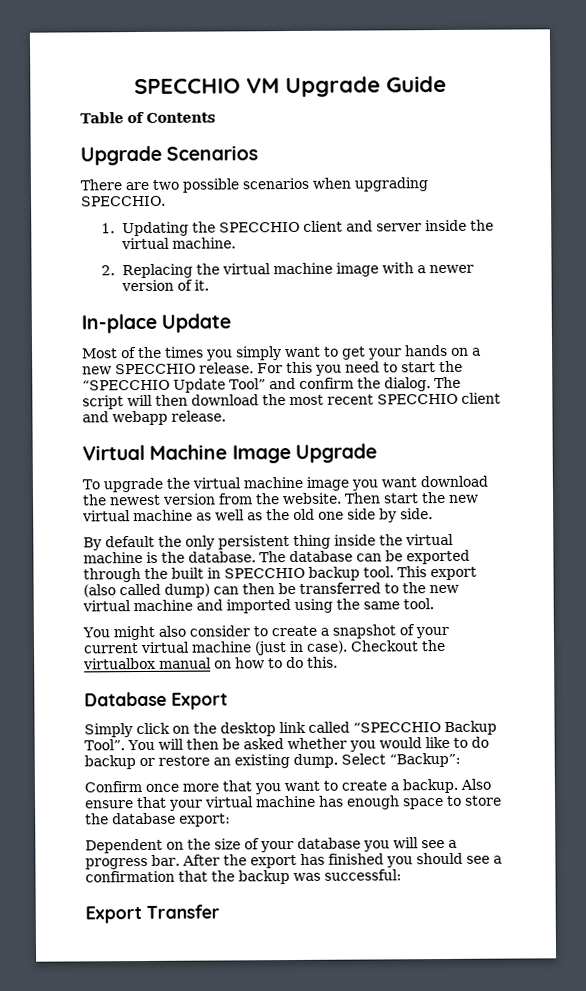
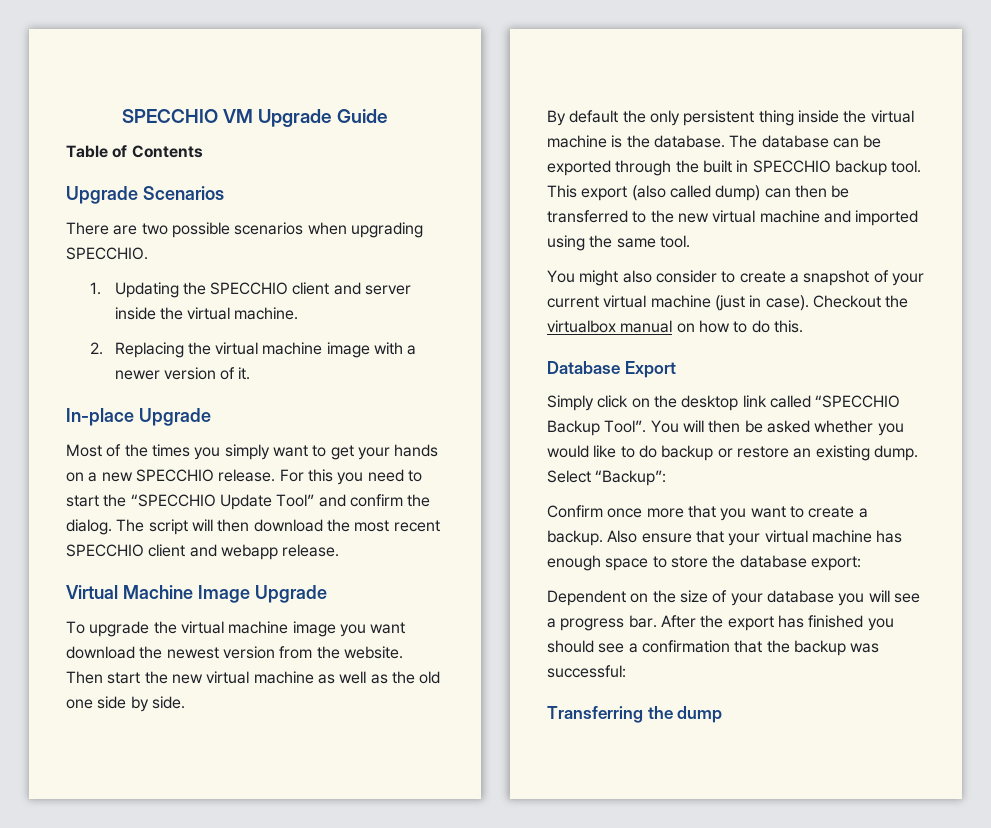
- In-place Update
+ In-place Upgrade
- Export Transfer
+ Transferring the dump

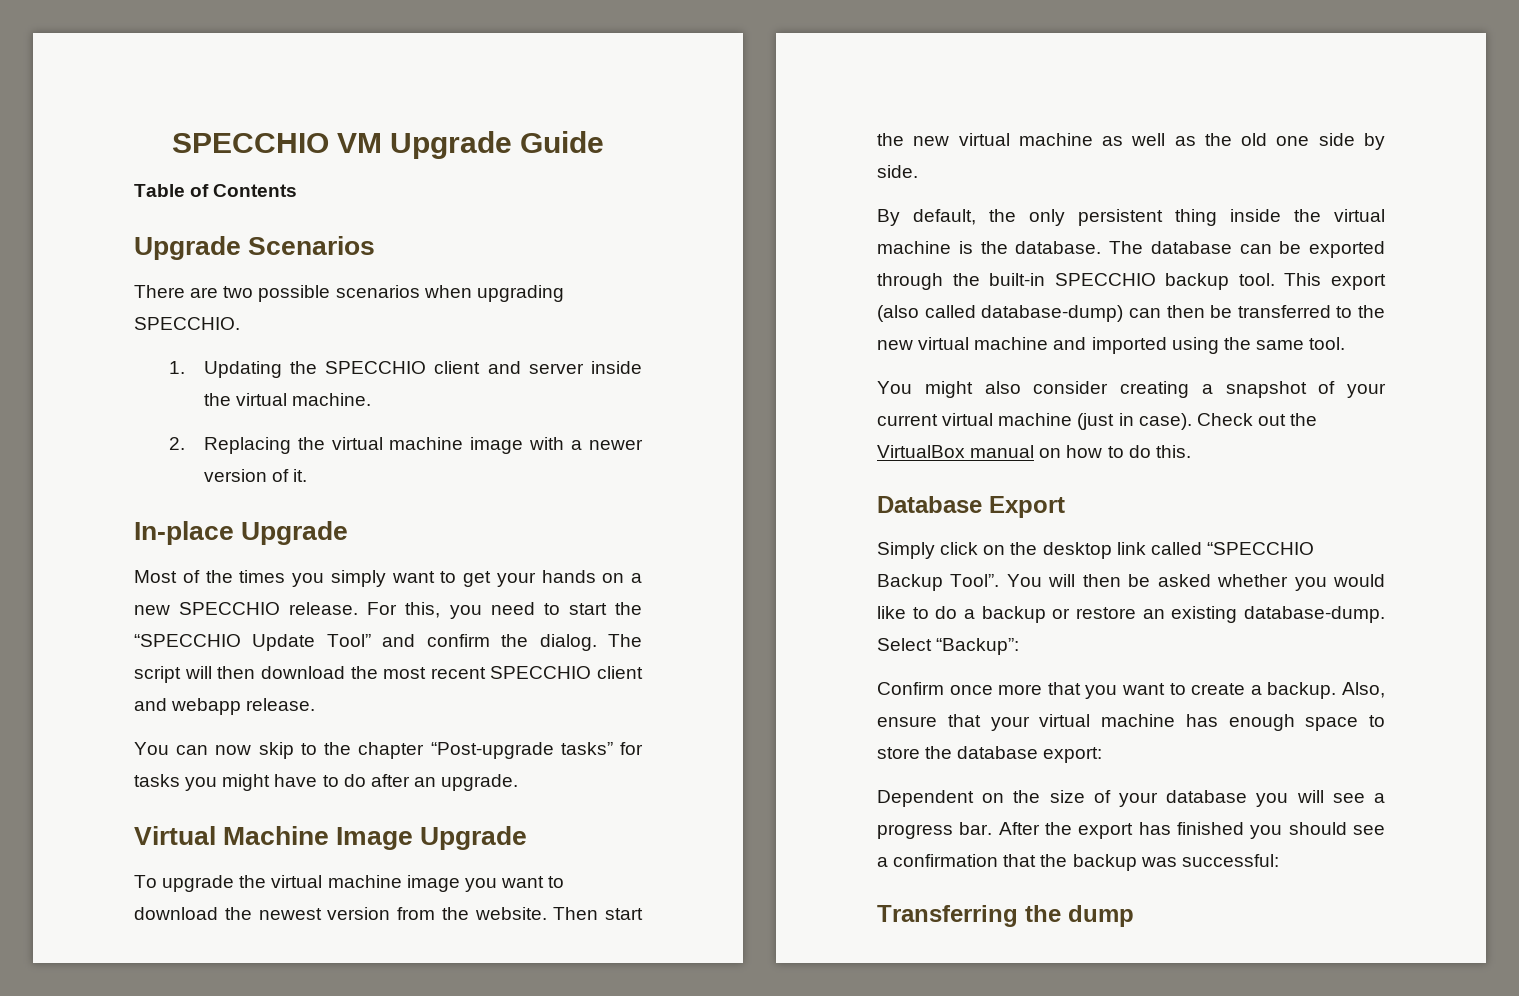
- For this you need to start the “SPECCHIO Update Tool” and confirm the dialog.
+ For this, you need to start the “SPECCHIO Update Tool” and confirm the dialog.
+ You can now skip to the chapter “Post-upgrade tasks” for tasks you might have to do after an upgrade.
- To upgrade the virtual machine image you want download the newest version from the website.
+ To upgrade the virtual machine image you want to download the newest version from the website.
- By default the only persistent thing inside the virtual machine is the database.
+ By default, the only persistent thing inside the virtual machine is the database.
- The database can be exported through the built in SPECCHIO backup tool.
+ The database can be exported through the built-in SPECCHIO backup tool.
- This export (also called dump) can then be transferred to the new virtual machine and imported using the same tool.
+ This export (also called database-dump) can then be transferred to the new virtual machine and imported using the same tool.
- You might also consider to create a snapshot of your current virtual machine (just in case).
+ You might also consider creating a snapshot of your current virtual machine (just in case).
- Checkout the virtualbox manual on how to do this.
+ Check out the VirtualBox manual on how to do this.
- You will then be asked whether you would like to do backup or restore an existing dump.
+ You will then be asked whether you would like to do a backup or restore an existing database-dump.
- Also ensure that your virtual machine has enough space to store the database export:
+ Also, ensure that your virtual machine has enough space to store the database export:

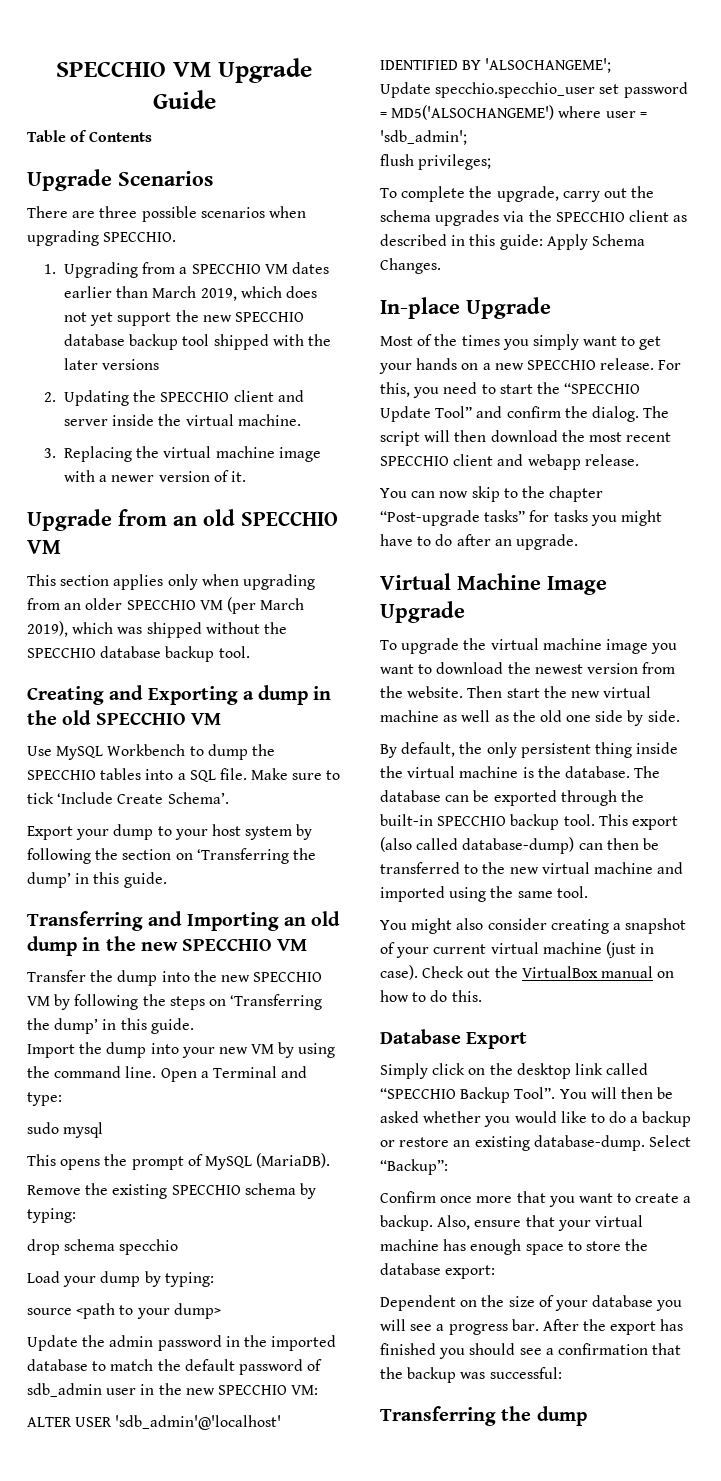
- There are two possible scenarios when upgrading SPECCHIO.
+ There are three possible scenarios when upgrading SPECCHIO.
- 1. Updating the SPECCHIO client and server inside the virtual machine.
+ 1. Upgrading from a SPECCHIO VM dates earlier than March 2019, which does not yet support the new SPECCHIO database backup tool shipped with the later versions
+ 2. Updating the SPECCHIO client and server inside the virtual machine.
- 2. Replacing the virtual machine image with a newer version of it.
+ 3. Replacing the virtual machine image with a newer version of it.
+ Upgrade from an old SPECCHIO VM
+ This section applies only when upgrading from an older SPECCHIO VM (per March 2019), which was shipped without the SPECCHIO database backup tool.
+ Creating and Exporting a dump in the old SPECCHIO VM
+ Use MySQL Workbench to dump the SPECCHIO tables into a SQL file. Make sure to tick ‘Include Create Schema’.
+ Export your dump to your host system by following the section on ‘Transferring the dump’ in this guide.
+ Transferring and Importing an old dump in the new SPECCHIO VM
+ Transfer the dump into the new SPECCHIO VM by following the steps on ‘Transferring the dump’ in this guide.
+ Import the dump into your new VM by using the command line. Open a Terminal and type:
+ sudo mysql
+ This opens the prompt of MySQL (MariaDB).
+ Remove the existing SPECCHIO schema by typing:
+ drop schema specchio
+ Load your dump by typing:
+ source <path to your dump>
+ Update the admin password in the imported database to match the default password of sdb_admin user in the new SPECCHIO VM:
+ ALTER USER 'sdb_admin'@'localhost' IDENTIFIED BY 'ALSOCHANGEME';
+ Update specchio.specchio_user set password = MD5('ALSOCHANGEME') where user = 'sdb_admin';
+ flush privileges;
+ To complete the upgrade, carry out the schema upgrades via the SPECCHIO client as described in this guide: Apply Schema Changes.

